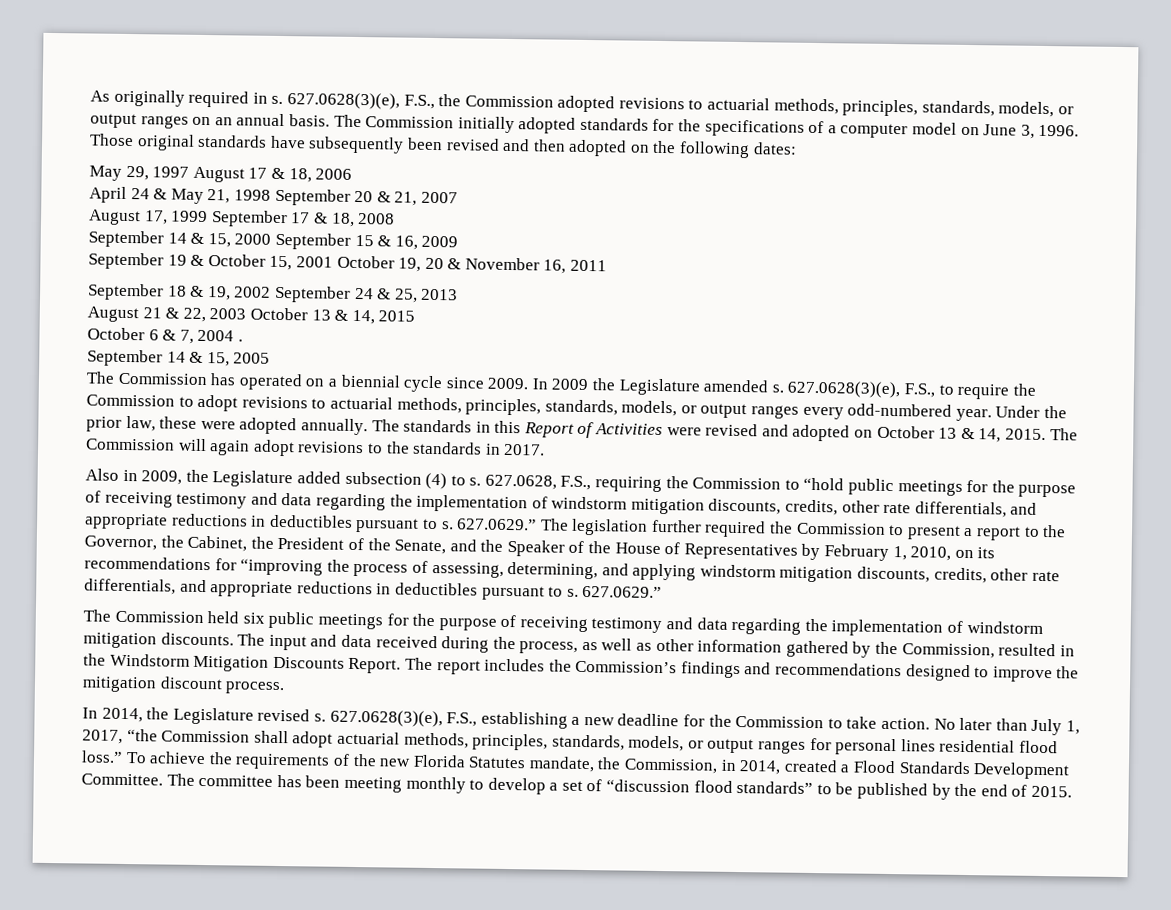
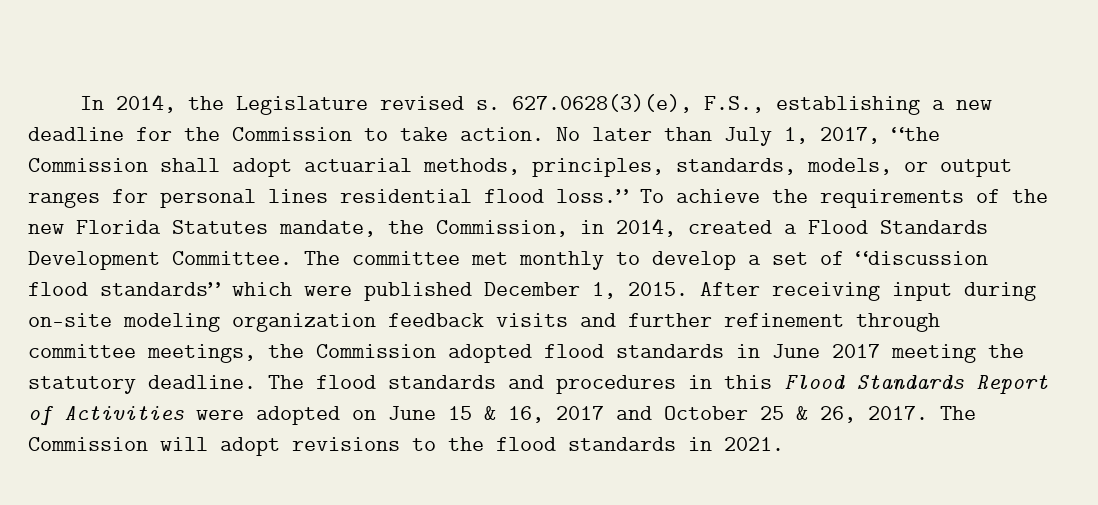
- As originally required in s. 627.0628(3)(e), F.S., the Commission adopted revisions to actuarial methods, principles, standards, models, or output ranges on an annual basis. The Commission initially adopted standards for the specifications of a computer model on June 3, 1996. Those original standards have subsequently been revised and then adopted on the following dates:
- May 29, 1997 August 17 & 18, 2006
- April 24 & May 21, 1998 September 20 & 21, 2007
- August 17, 1999 September 17 & 18, 2008
- September 14 & 15, 2000 September 15 & 16, 2009
- September 19 & October 15, 2001 October 19, 20 & November 16, 2011
- September 18 & 19, 2002 September 24 & 25, 2013
- August 21 & 22, 2003 October 13 & 14, 2015
- October 6 & 7, 2004 .
- September 14 & 15, 2005
- The Commission has operated on a biennial cycle since 2009. In 2009 the Legislature amended s. 627.0628(3)(e), F.S., to require the Commission to adopt revisions to actuarial methods, principles, standards, models, or output ranges every odd-numbered year. Under the prior law, these were adopted annually. The standards in this Report of Activities were revised and adopted on October 13 & 14, 2015. The Commission will again adopt revisions to the standards in 2017.
- Also in 2009, the Legislature added subsection (4) to s. 627.0628, F.S., requiring the Commission to “hold public meetings for the purpose of receiving testimony and data regarding the implementation of windstorm mitigation discounts, credits, other rate differentials, and appropriate reductions in deductibles pursuant to s. 627.0629.” The legislation further required the Commission to present a report to the Governor, the Cabinet, the President of the Senate, and the Speaker of the House of Representatives by February 1, 2010, on its recommendations for “improving the process of assessing, determining, and applying windstorm mitigation discounts, credits, other rate differentials, and appropriate reductions in deductibles pursuant to s. 627.0629.”
- The Commission held six public meetings for the purpose of receiving testimony and data regarding the implementation of windstorm mitigation discounts. The input and data received during the process, as well as other information gathered by the Commission, resulted in the Windstorm Mitigation Discounts Report. The report includes the Commission’s findings and recommendations designed to improve the mitigation discount process.
- The committee has been meeting monthly to develop a set of “discussion flood standards” to be published by the end of 2015.
+ The committee met monthly to develop a set of “discussion flood standards” which were published December 1, 2015. After receiving input during on-site modeling organization feedback visits and further refinement through committee meetings, the Commission adopted flood standards in June 2017 meeting the statutory deadline. The flood standards and procedures in this Flood Standards Report of Activities were adopted on June 15 & 16, 2017 and October 25 & 26, 2017. The Commission will adopt revisions to the flood standards in 2021.

